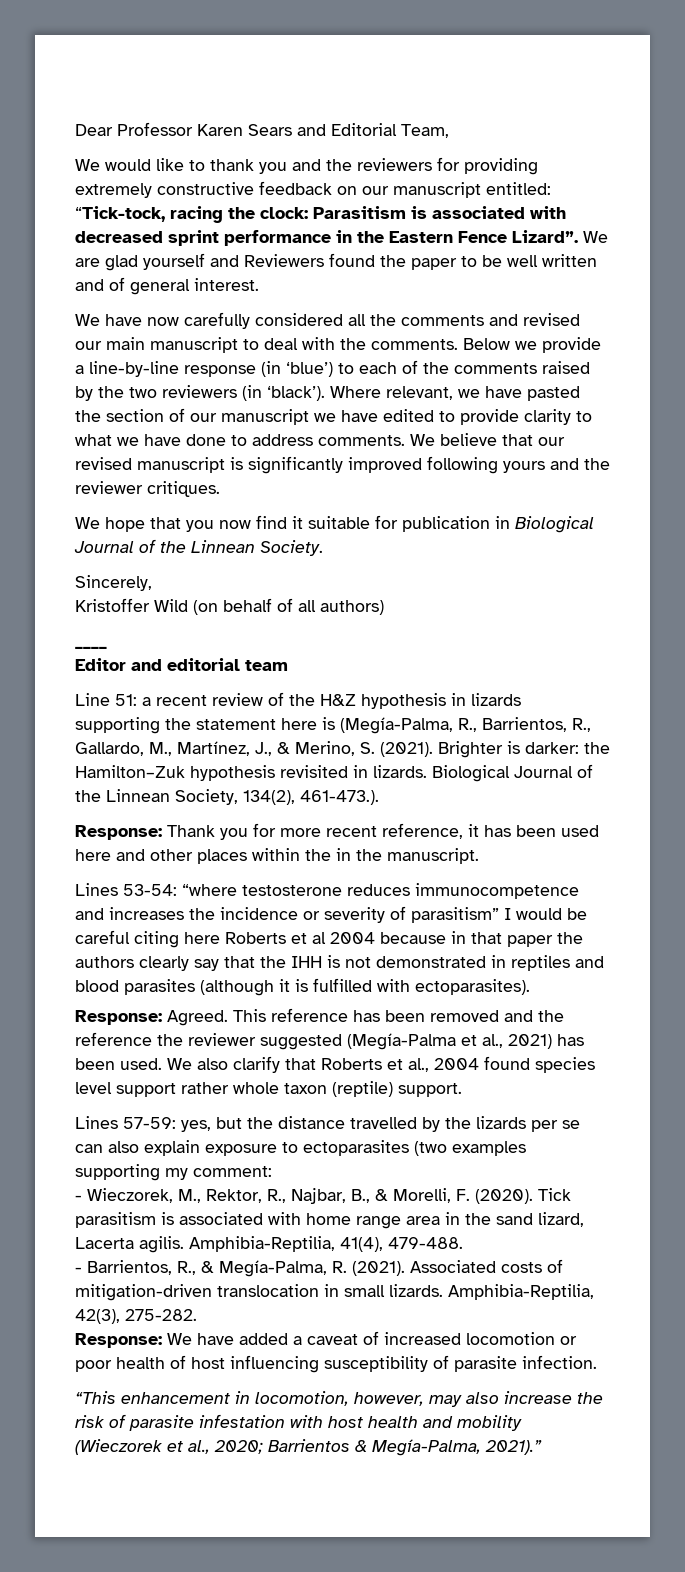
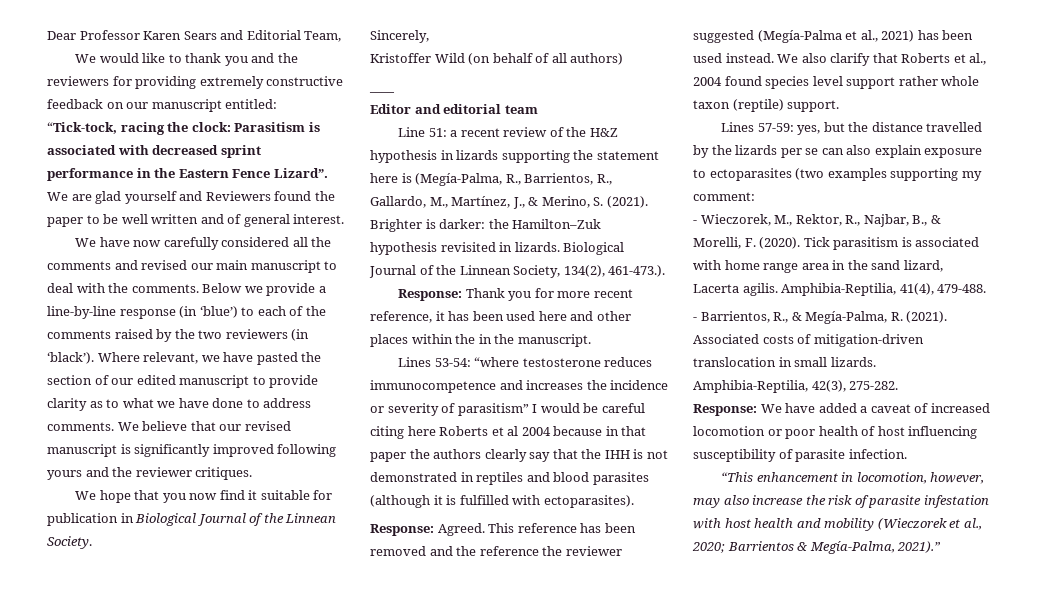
- Where relevant, we have pasted the section of our manuscript we have edited to provide clarity to what we have done to address comments.
+ Where relevant, we have pasted the section of our edited manuscript to provide clarity as to what we have done to address comments.
- This reference has been removed and the reference the reviewer suggested (Megía-Palma et al., 2021) has been used.
+ This reference has been removed and the reference the reviewer suggested (Megía-Palma et al., 2021) has been used instead.

